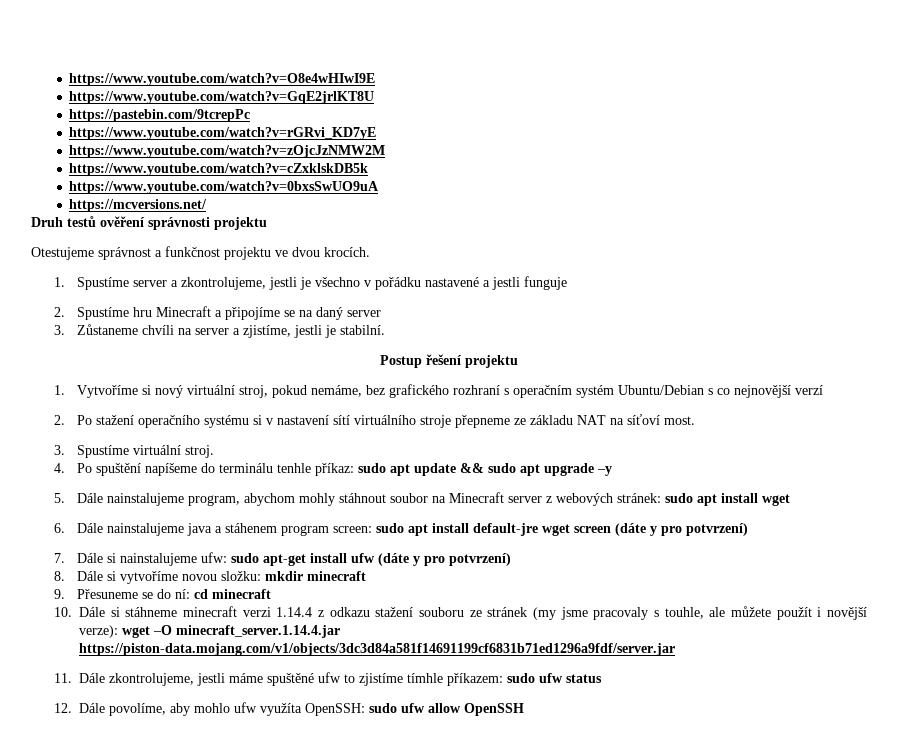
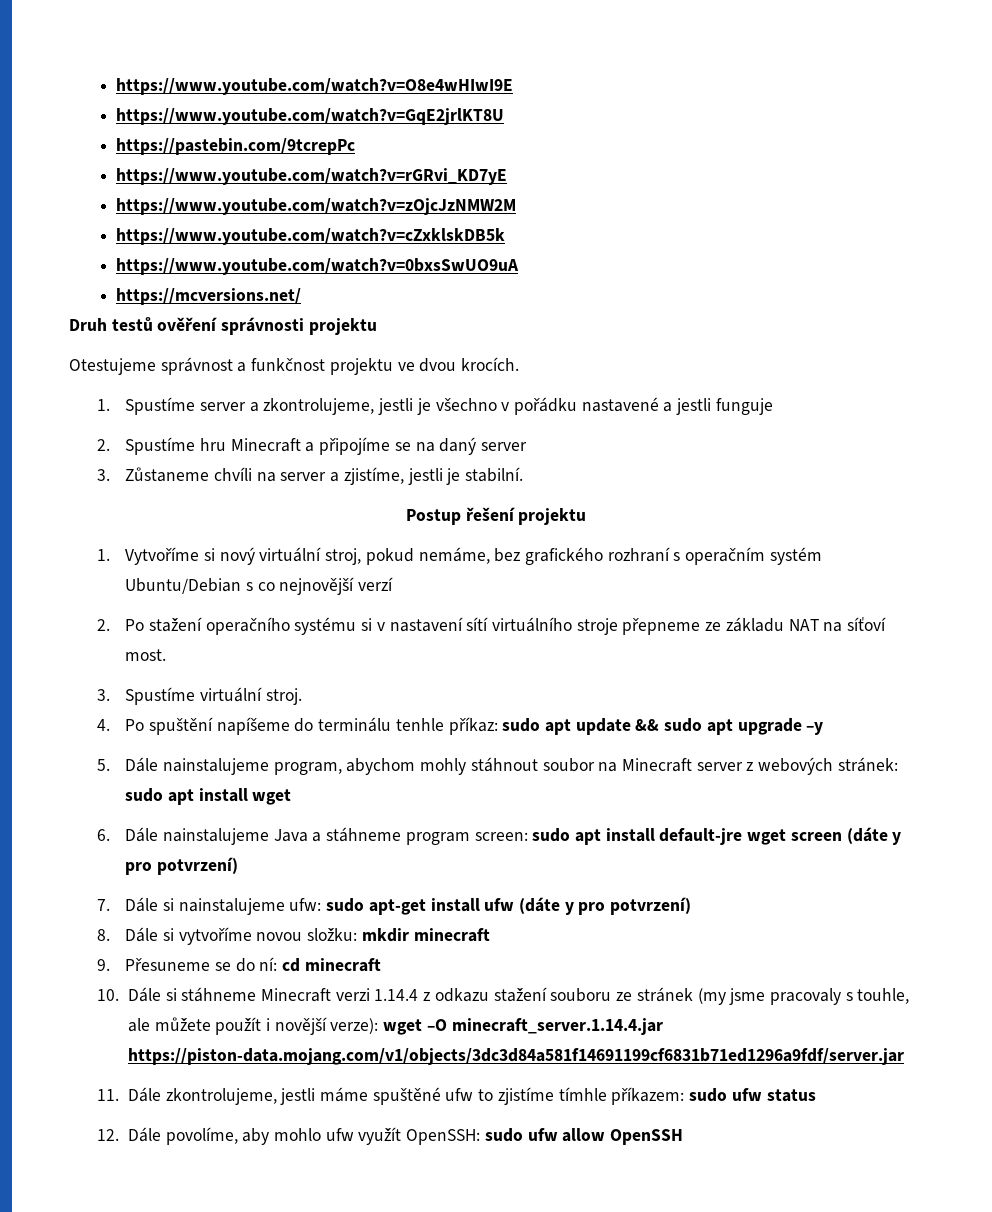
- 6. Dále nainstalujeme java a stáhenem program screen: sudo apt install default-jre wget screen (dáte y pro potvrzení)
+ 6. Dále nainstalujeme Java a stáhneme program screen: sudo apt install default-jre wget screen (dáte y pro potvrzení)
- 10. Dále si stáhneme minecraft verzi 1.14.4 z odkazu stažení souboru ze stránek (my jsme pracovaly s touhle, ale můžete použít i novější verze): wget –O minecraft_server.1.14.4.jar https://piston-data.mojang.com/v1/objects/3dc3d84a581f14691199cf6831b71ed1296a9fdf/server.jar
+ 10. Dále si stáhneme Minecraft verzi 1.14.4 z odkazu stažení souboru ze stránek (my jsme pracovaly s touhle, ale můžete použít i novější verze): wget –O minecraft_server.1.14.4.jar https://piston-data.mojang.com/v1/objects/3dc3d84a581f14691199cf6831b71ed1296a9fdf/server.jar
- 12. Dále povolíme, aby mohlo ufw využíta OpenSSH: sudo ufw allow OpenSSH
+ 12. Dále povolíme, aby mohlo ufw využít OpenSSH: sudo ufw allow OpenSSH

